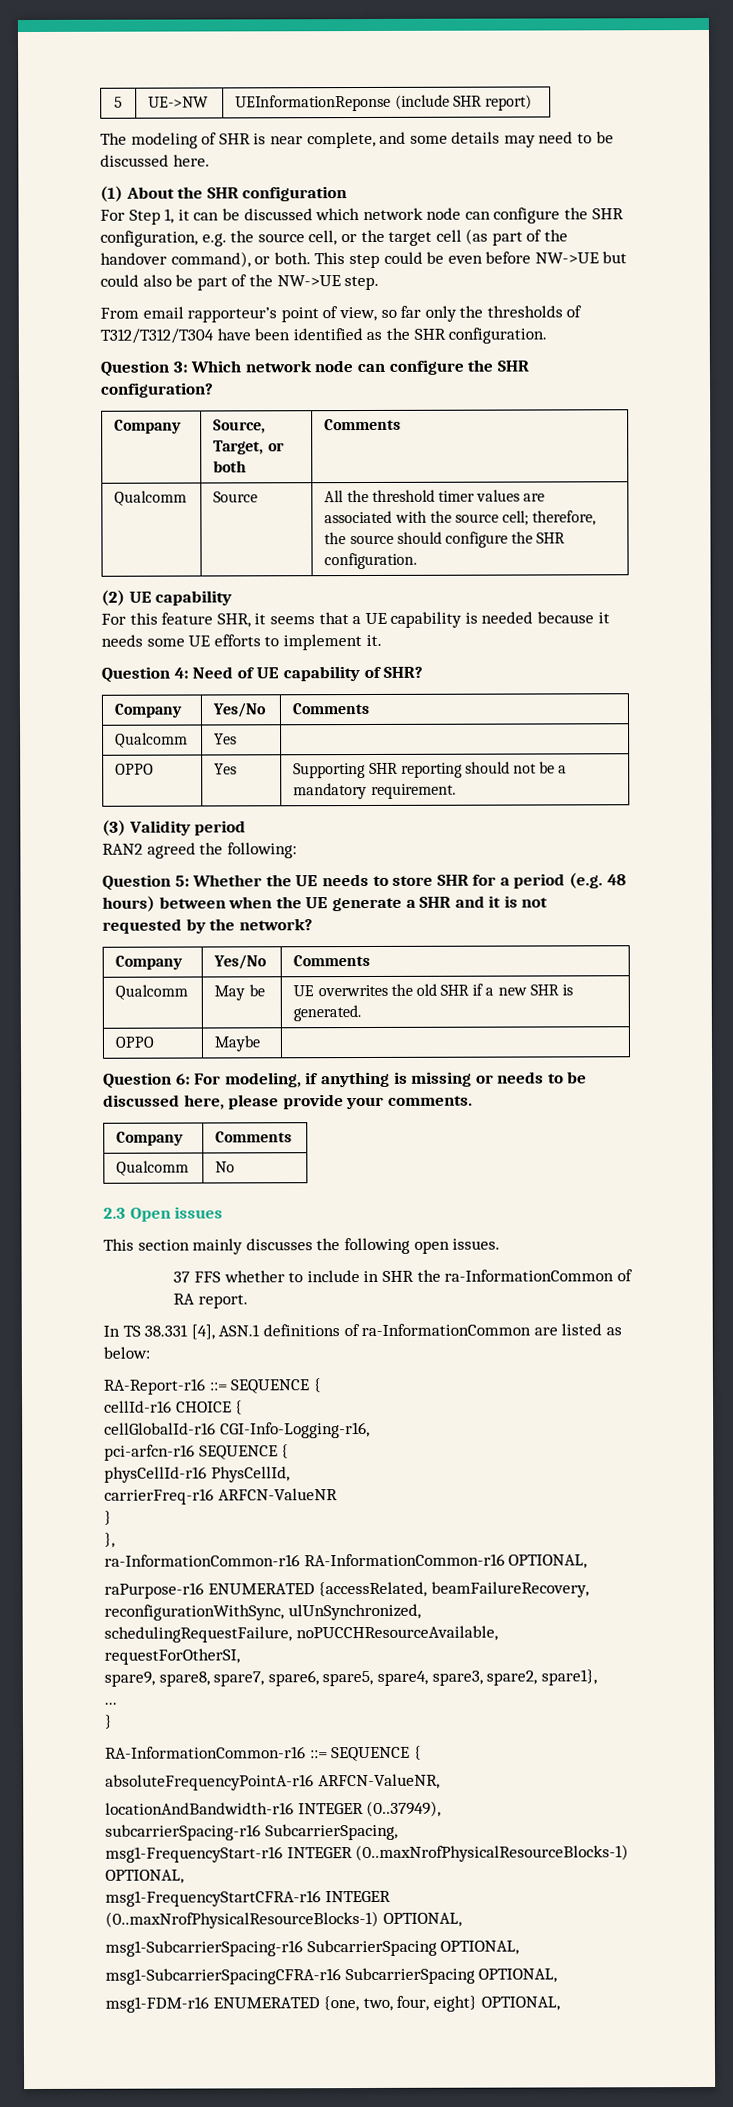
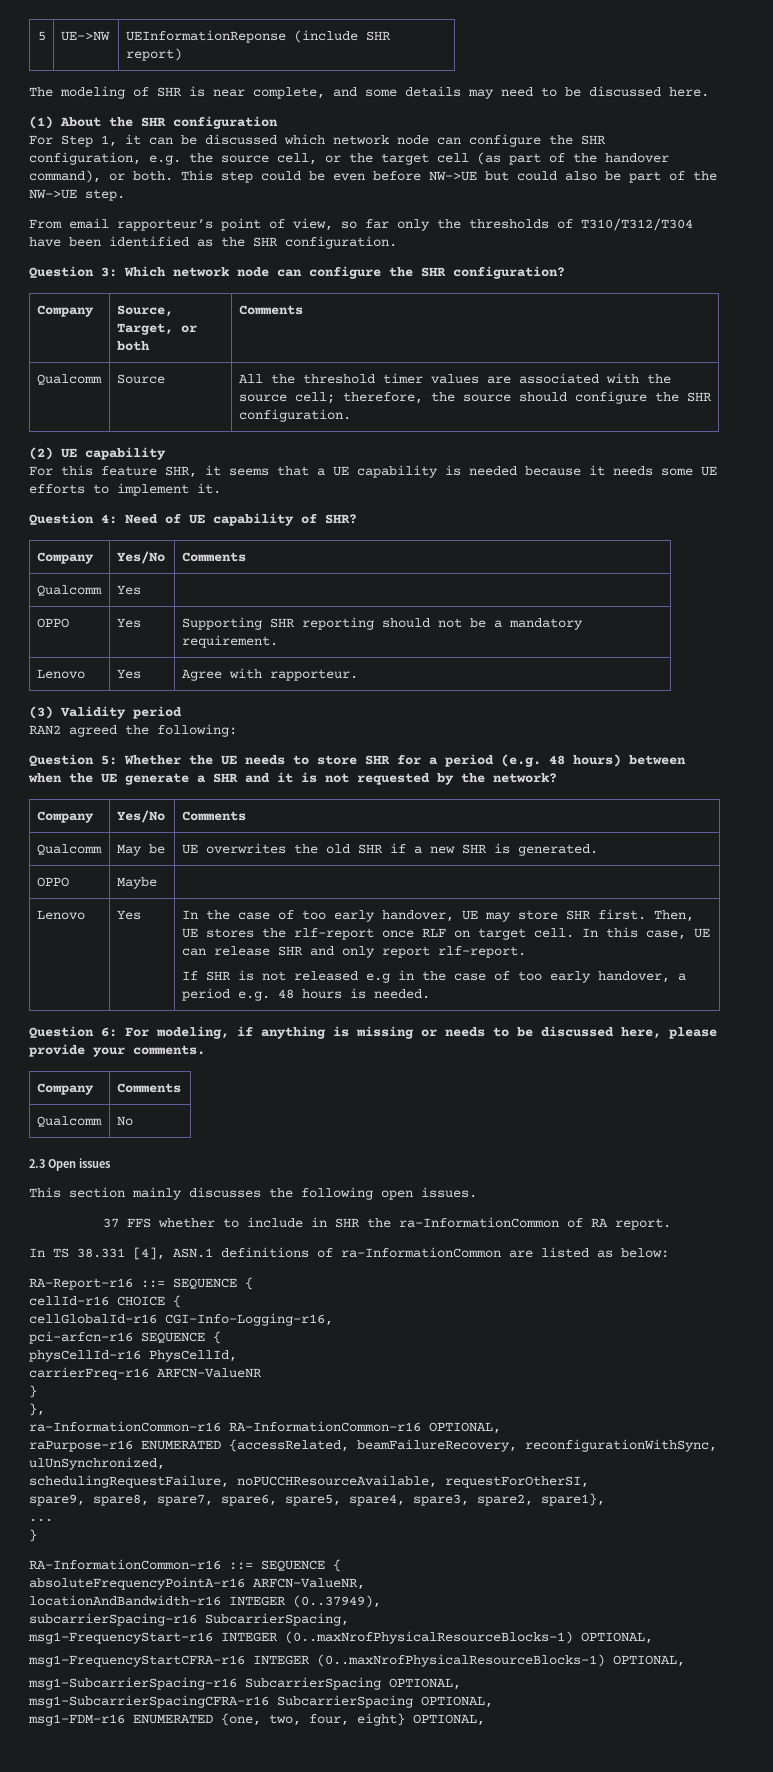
- From email rapporteur’s point of view, so far only the thresholds of T312/T312/T304 have been identified as the SHR configuration.
+ From email rapporteur’s point of view, so far only the thresholds of T310/T312/T304 have been identified as the SHR configuration.
+ Lenovo | Yes | Agree with rapporteur.
+ Lenovo | Yes | In the case of too early handover, UE may store SHR first. Then, UE stores the rlf-report once RLF on target cell. In this case, UE can release SHR and only report rlf-report.
+ If SHR is not released e.g in the case of too early handover, a period e.g. 48 hours is needed.

